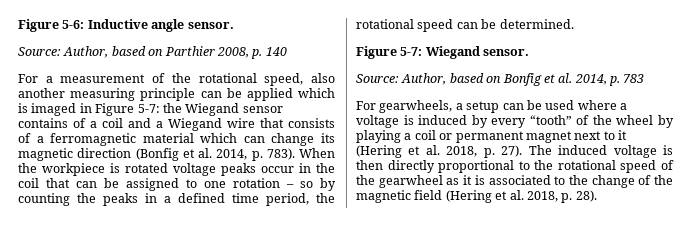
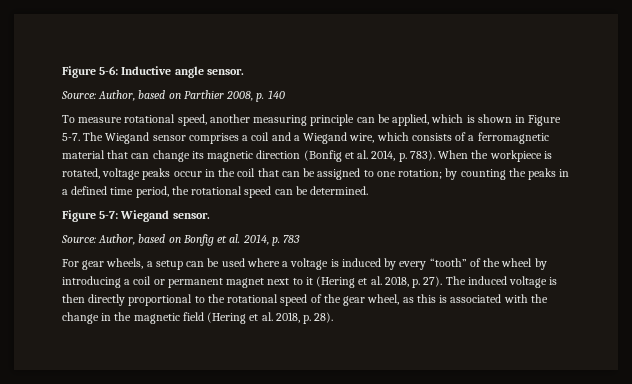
- For a measurement of the rotational speed, also another measuring principle can be applied which is imaged in Figure 5-7: the Wiegand sensor contains of a coil and a Wiegand wire that consists of a ferromagnetic material which can change its magnetic direction (Bonfig et al. 2014, p. 783).
+ To measure rotational speed, another measuring principle can be applied, which is shown in Figure 5-7. The Wiegand sensor comprises a coil and a Wiegand wire, which consists of a ferromagnetic material that can change its magnetic direction (Bonfig et al. 2014, p. 783).
- When the workpiece is rotated voltage peaks occur in the coil that can be assigned to one rotation – so by counting the peaks in a defined time period, the rotational speed can be determined.
+ When the workpiece is rotated, voltage peaks occur in the coil that can be assigned to one rotation; by counting the peaks in a defined time period, the rotational speed can be determined.
- For gearwheels, a setup can be used where a voltage is induced by every “tooth” of the wheel by playing a coil or permanent magnet next to it (Hering et al. 2018, p. 27).
+ For gear wheels, a setup can be used where a voltage is induced by every “tooth” of the wheel by introducing a coil or permanent magnet next to it (Hering et al. 2018, p. 27).
- The induced voltage is then directly proportional to the rotational speed of the gearwheel as it is associated to the change of the magnetic field (Hering et al. 2018, p. 28).
+ The induced voltage is then directly proportional to the rotational speed of the gear wheel, as this is associated with the change in the magnetic field (Hering et al. 2018, p. 28).

